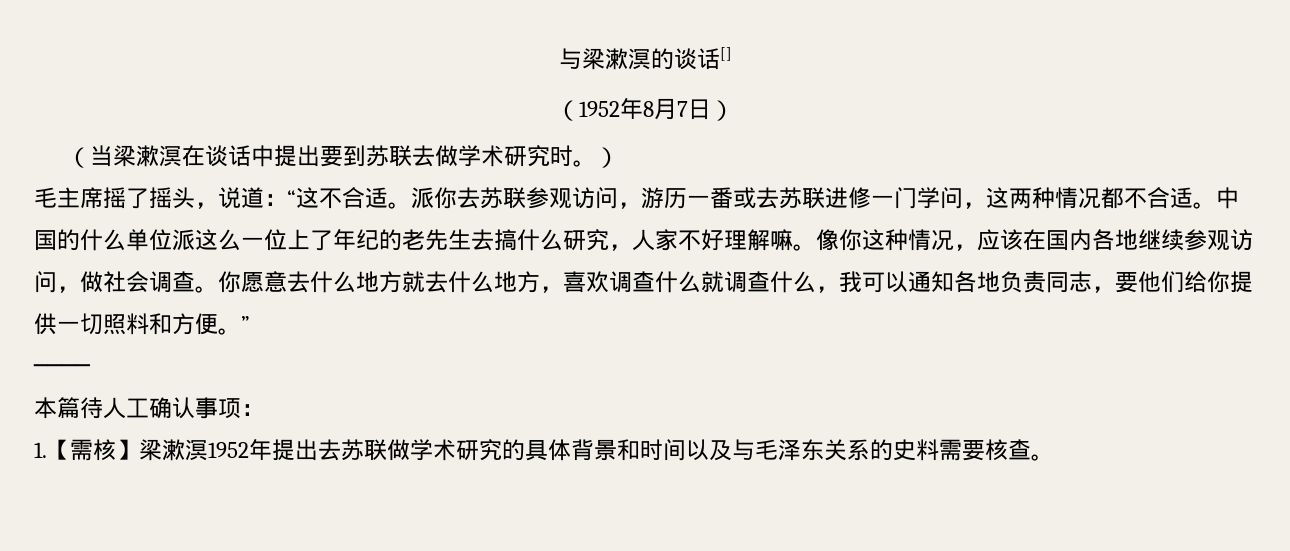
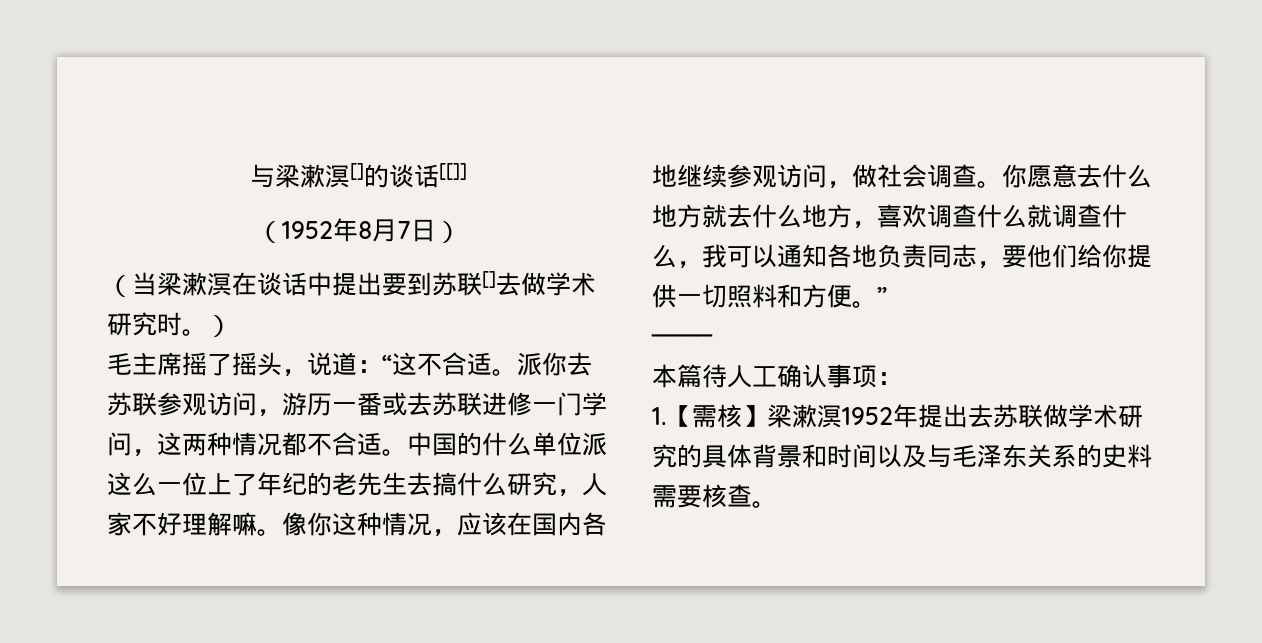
- 与梁漱溟的谈话[]
+ 与梁漱溟[]的谈话[[]]
- （当梁漱溟在谈话中提出要到苏联去做学术研究时。）
+ （当梁漱溟在谈话中提出要到苏联[]去做学术研究时。）

